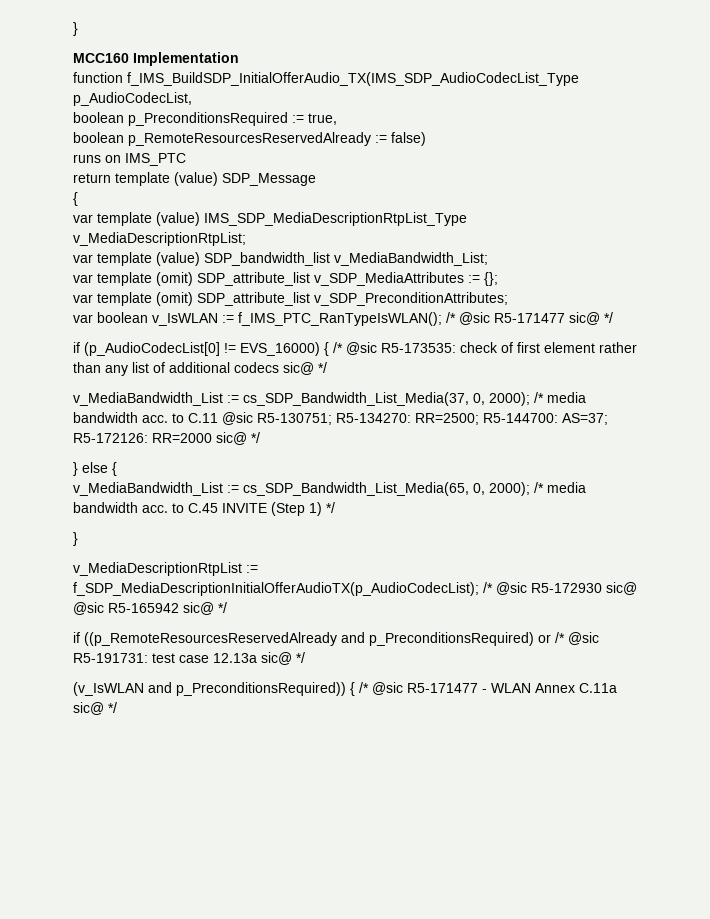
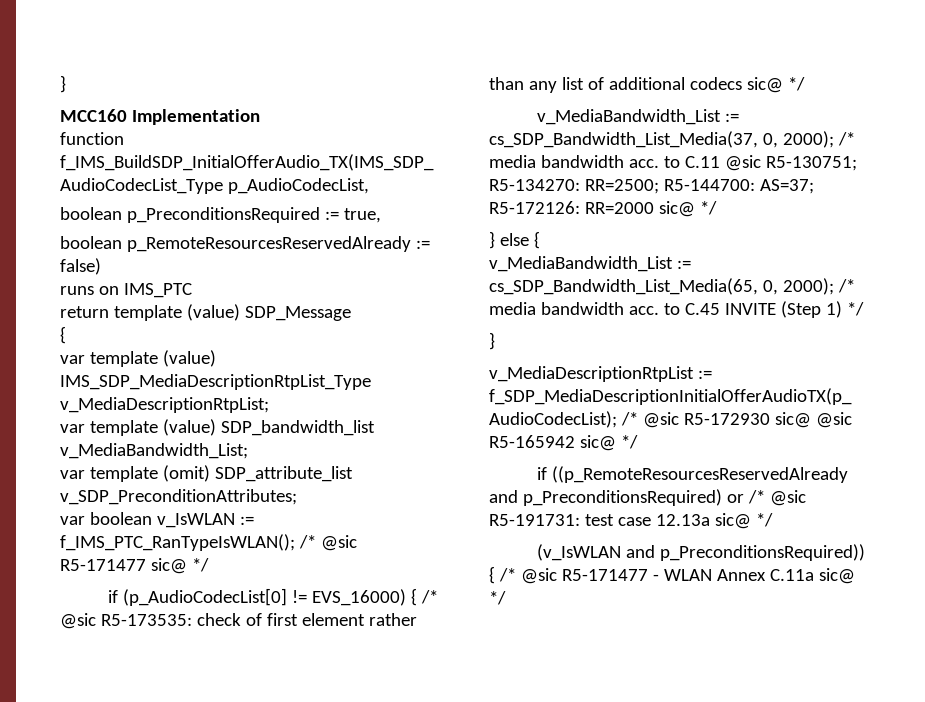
- var template (omit) SDP_attribute_list v_SDP_MediaAttributes := {};

